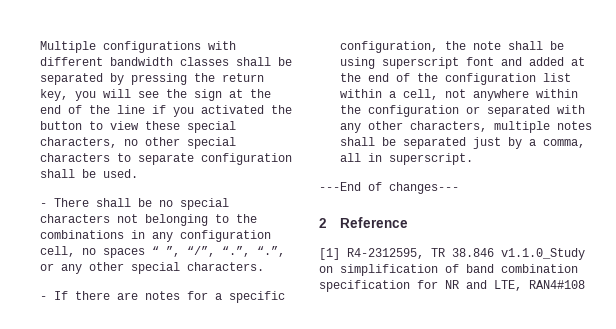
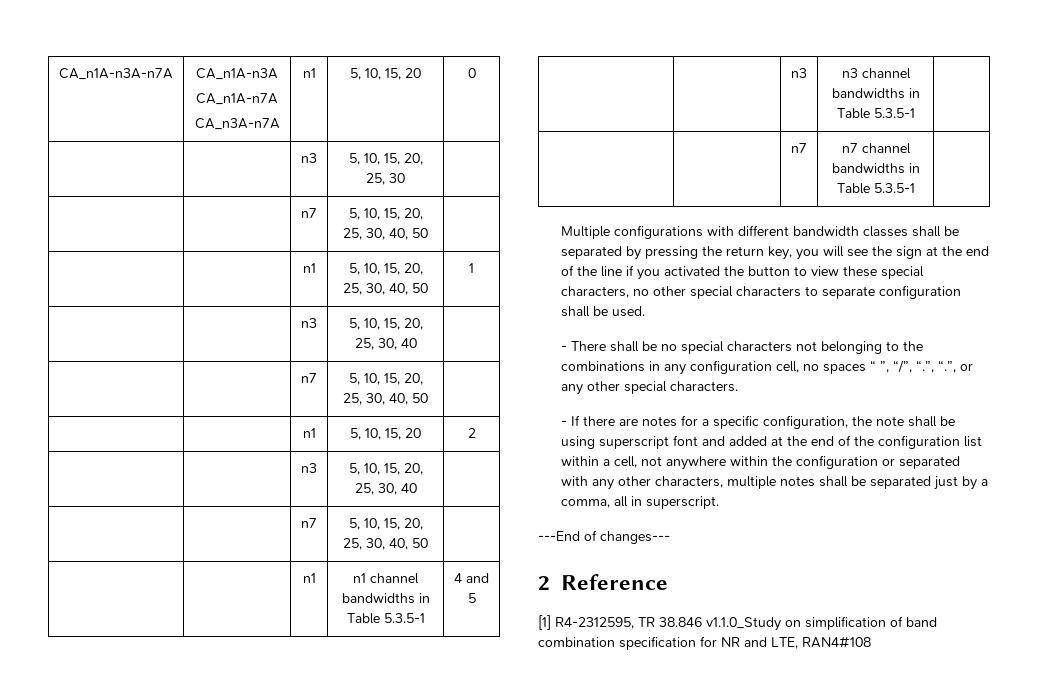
+ CA_n1A-n3A-n7A | CA_n1A-n3A
+ CA_n1A-n7A
+ CA_n3A-n7A | n1 | 5, 10, 15, 20 | 0
+ | | n3 | 5, 10, 15, 20, 25, 30 |
+ | | n7 | 5, 10, 15, 20, 25, 30, 40, 50 |
+ | | n1 | 5, 10, 15, 20, 25, 30, 40, 50 | 1
+ | | n3 | 5, 10, 15, 20, 25, 30, 40 |
+ | | n7 | 5, 10, 15, 20, 25, 30, 40, 50 |
+ | | n1 | 5, 10, 15, 20 | 2
+ | | n3 | 5, 10, 15, 20, 25, 30, 40 |
+ | | n7 | 5, 10, 15, 20, 25, 30, 40, 50 |
+ | | n1 | n1 channel bandwidths in Table 5.3.5-1 | 4 and 5
+ | | n3 | n3 channel bandwidths in Table 5.3.5-1 |
+ | | n7 | n7 channel bandwidths in Table 5.3.5-1 |

